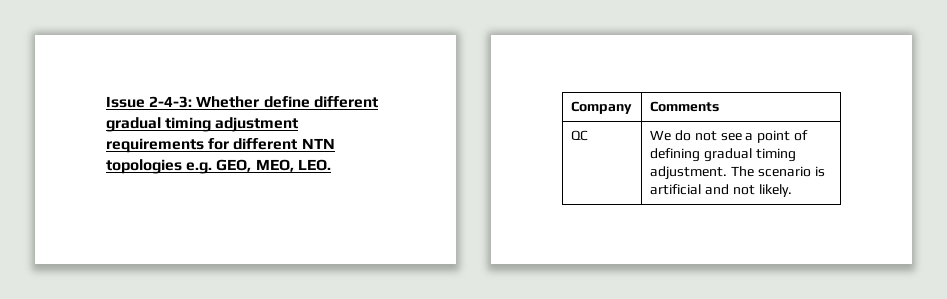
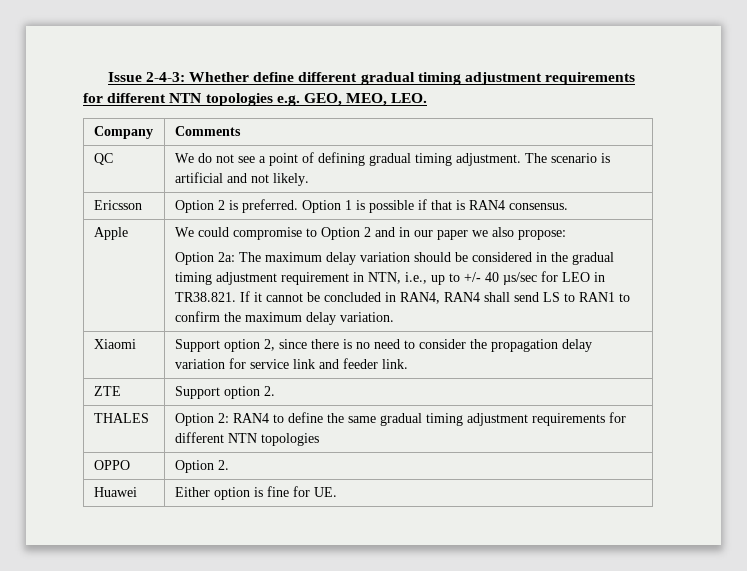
+ Ericsson | Option 2 is preferred. Option 1 is possible if that is RAN4 consensus.
+ Apple | We could compromise to Option 2 and in our paper we also propose:
+ Option 2a: The maximum delay variation should be considered in the gradual timing adjustment requirement in NTN, i.e., up to +/- 40 µs/sec for LEO in TR38.821. If it cannot be concluded in RAN4, RAN4 shall send LS to RAN1 to confirm the maximum delay variation.
+ Xiaomi | Support option 2, since there is no need to consider the propagation delay variation for service link and feeder link.
+ ZTE | Support option 2.
+ THALES | Option 2: RAN4 to define the same gradual timing adjustment requirements for different NTN topologies
+ OPPO | Option 2.
+ Huawei | Either option is fine for UE.

